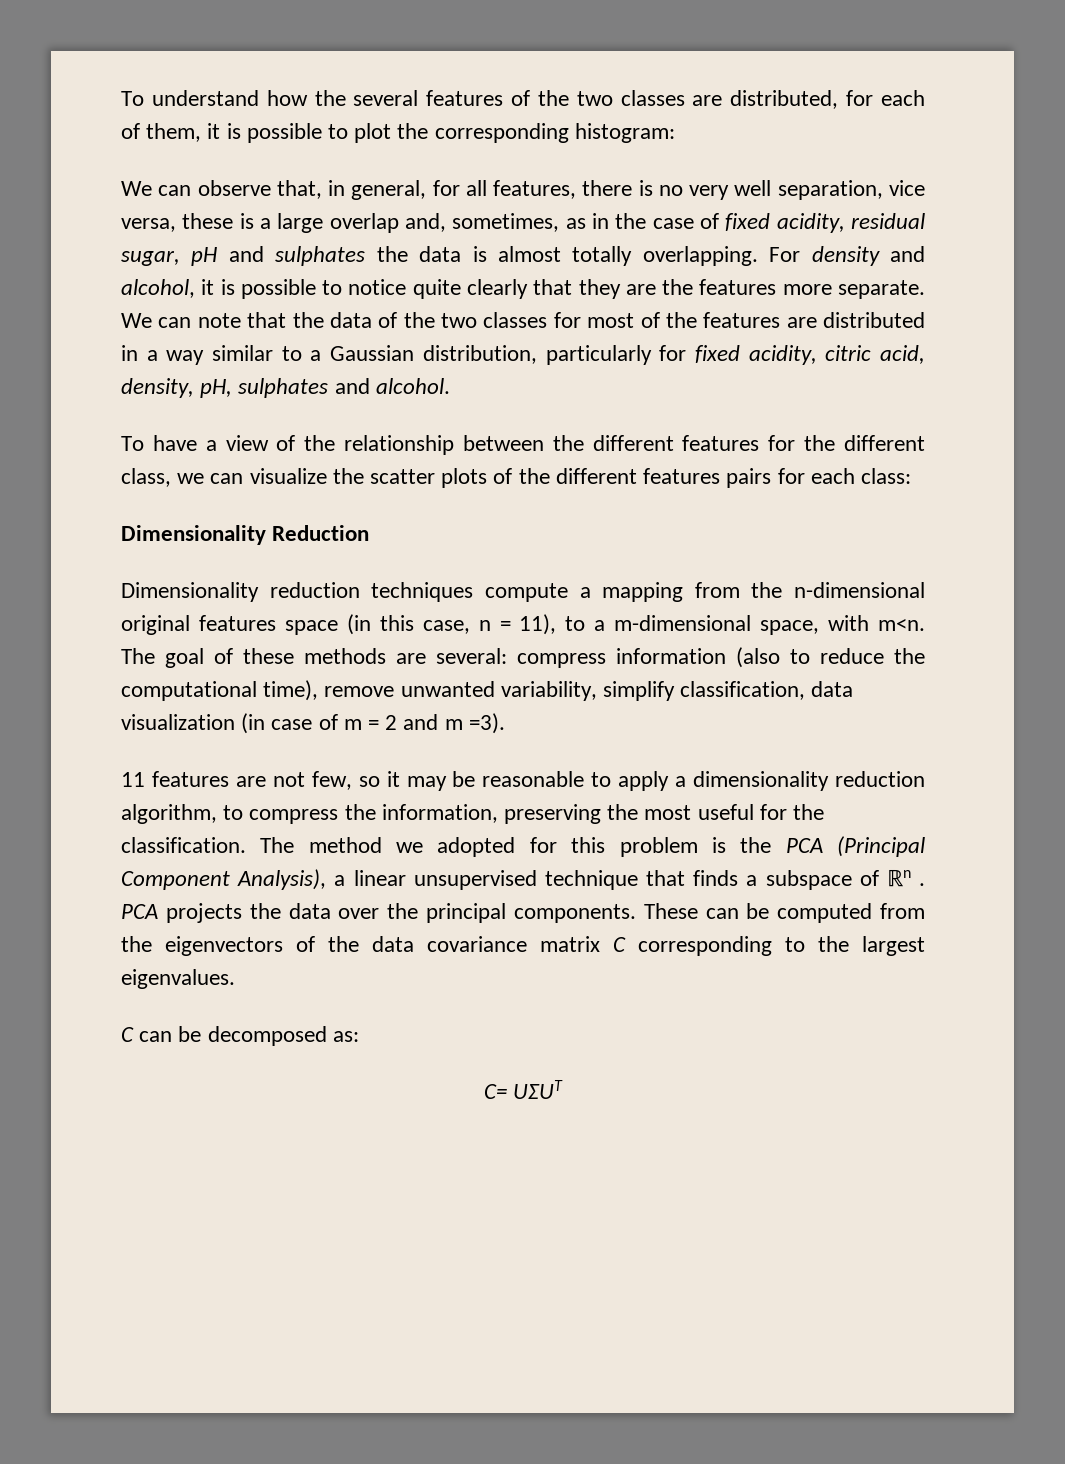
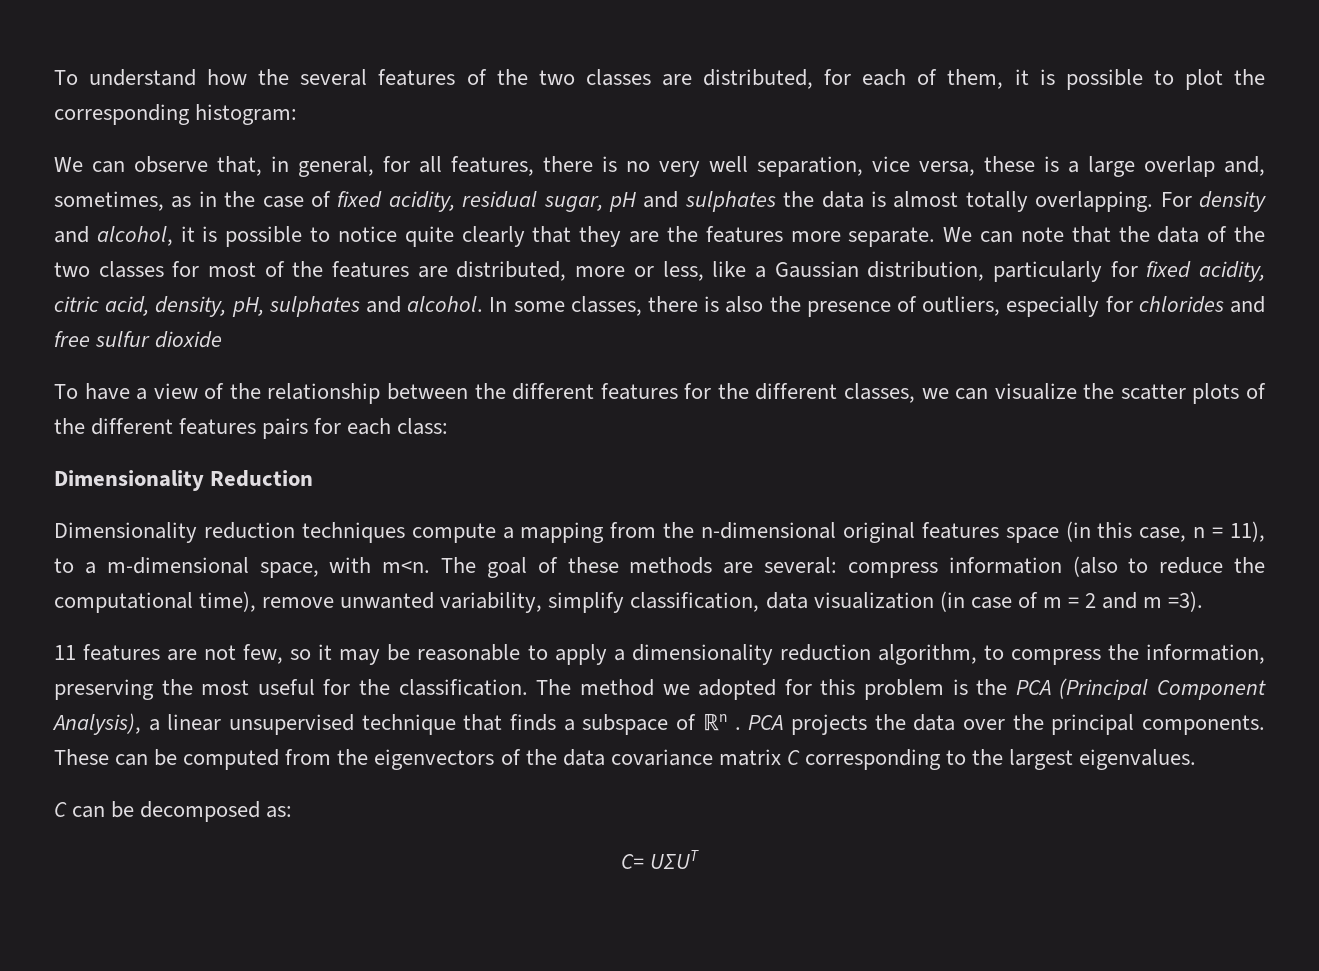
- We can note that the data of the two classes for most of the features are distributed in a way similar to a Gaussian distribution, particularly for fixed acidity, citric acid, density, pH, sulphates and alcohol.
+ We can note that the data of the two classes for most of the features are distributed, more or less, like a Gaussian distribution, particularly for fixed acidity, citric acid, density, pH, sulphates and alcohol. In some classes, there is also the presence of outliers, especially for chlorides and free sulfur dioxide
- To have a view of the relationship between the different features for the different class, we can visualize the scatter plots of the different features pairs for each class:
+ To have a view of the relationship between the different features for the different classes, we can visualize the scatter plots of the different features pairs for each class:

